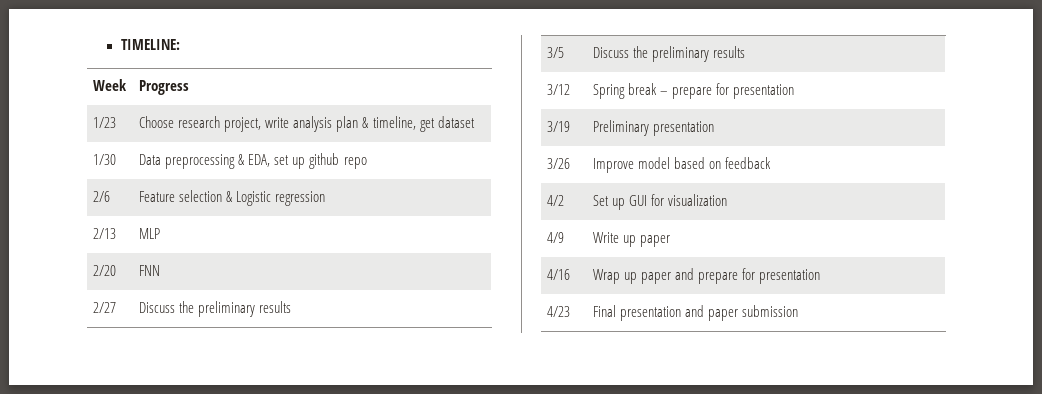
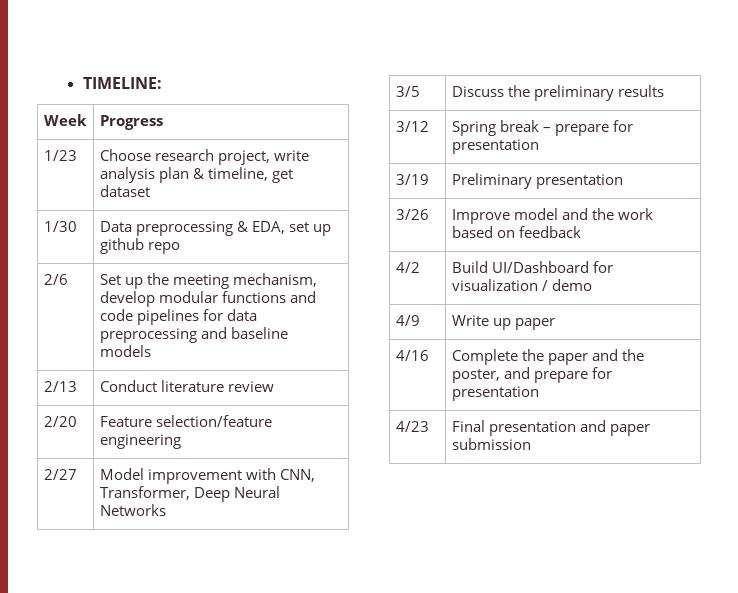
- 2/6 | Feature selection & Logistic regression
- 2/13 | MLP
- 2/20 | FNN
- 2/27 | Discuss the preliminary results
+ 2/6 | Set up the meeting mechanism, develop modular functions and code pipelines for data preprocessing and baseline models
+ 2/13 | Conduct literature review
+ 2/20 | Feature selection/feature engineering
+ 2/27 | Model improvement with CNN, Transformer, Deep Neural Networks
- 3/26 | Improve model based on feedback
+ 3/26 | Improve model and the work based on feedback
- 4/2 | Set up GUI for visualization
+ 4/2 | Build UI/Dashboard for visualization / demo
- 4/16 | Wrap up paper and prepare for presentation
+ 4/16 | Complete the paper and the poster, and prepare for presentation

